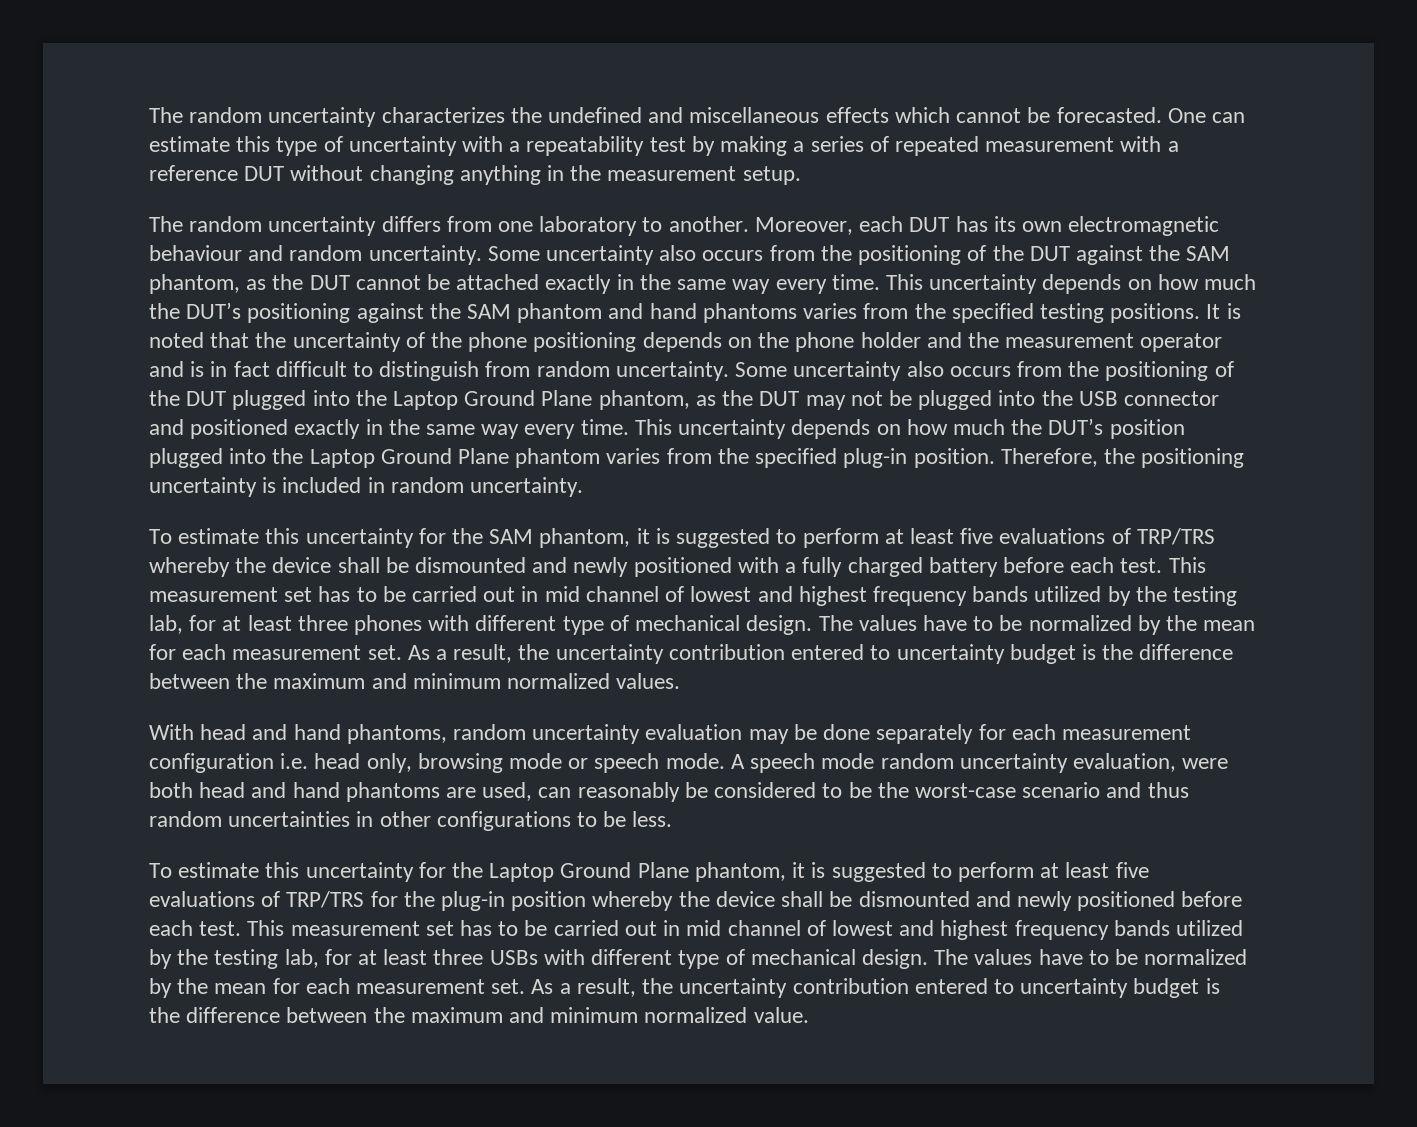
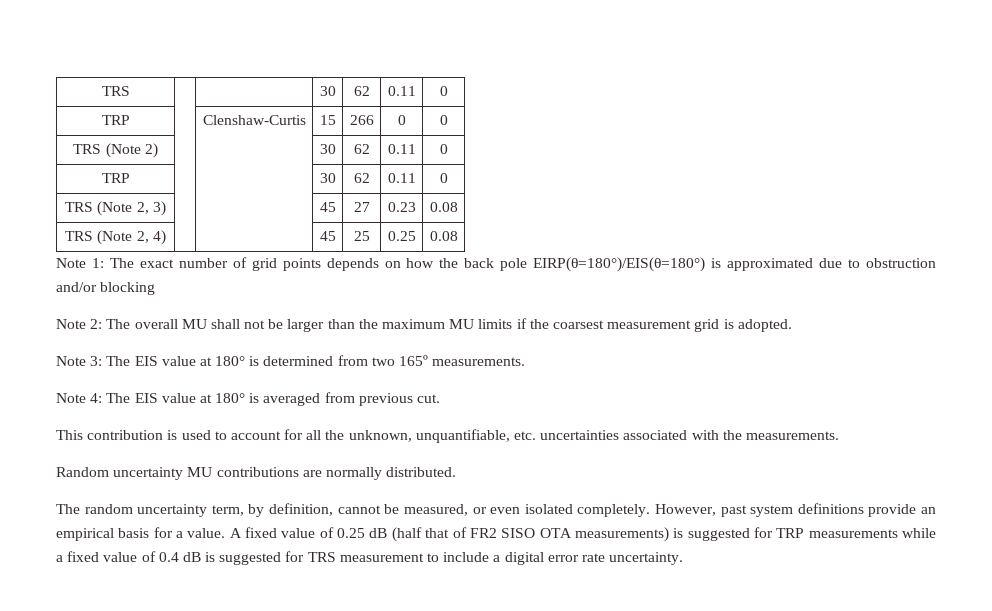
- The random uncertainty characterizes the undefined and miscellaneous effects which cannot be forecasted. One can estimate this type of uncertainty with a repeatability test by making a series of repeated measurement with a reference DUT without changing anything in the measurement setup.
- The random uncertainty differs from one laboratory to another. Moreover, each DUT has its own electromagnetic behaviour and random uncertainty. Some uncertainty also occurs from the positioning of the DUT against the SAM phantom, as the DUT cannot be attached exactly in the same way every time. This uncertainty depends on how much the DUT’s positioning against the SAM phantom and hand phantoms varies from the specified testing positions. It is noted that the uncertainty of the phone positioning depends on the phone holder and the measurement operator and is in fact difficult to distinguish from random uncertainty. Some uncertainty also occurs from the positioning of the DUT plugged into the Laptop Ground Plane phantom, as the DUT may not be plugged into the USB connector and positioned exactly in the same way every time. This uncertainty depends on how much the DUT’s position plugged into the Laptop Ground Plane phantom varies from the specified plug-in position. Therefore, the positioning uncertainty is included in random uncertainty.
- To estimate this uncertainty for the SAM phantom, it is suggested to perform at least five evaluations of TRP/TRS whereby the device shall be dismounted and newly positioned with a fully charged battery before each test. This measurement set has to be carried out in mid channel of lowest and highest frequency bands utilized by the testing lab, for at least three phones with different type of mechanical design. The values have to be normalized by the mean for each measurement set. As a result, the uncertainty contribution entered to uncertainty budget is the difference between the maximum and minimum normalized values.
- With head and hand phantoms, random uncertainty evaluation may be done separately for each measurement configuration i.e. head only, browsing mode or speech mode. A speech mode random uncertainty evaluation, were both head and hand phantoms are used, can reasonably be considered to be the worst-case scenario and thus random uncertainties in other configurations to be less.
- To estimate this uncertainty for the Laptop Ground Plane phantom, it is suggested to perform at least five evaluations of TRP/TRS for the plug-in position whereby the device shall be dismounted and newly positioned before each test. This measurement set has to be carried out in mid channel of lowest and highest frequency bands utilized by the testing lab, for at least three USBs with different type of mechanical design. The values have to be normalized by the mean for each measurement set. As a result, the uncertainty contribution entered to uncertainty budget is the difference between the maximum and minimum normalized value.
+ TRS | | | 30 | 62 | 0.11 | 0
+ TRP | | Clenshaw-Curtis | 15 | 266 | 0 | 0
+ TRS (Note 2) | | | 30 | 62 | 0.11 | 0
+ TRP | | | 30 | 62 | 0.11 | 0
+ TRS (Note 2, 3) | | | 45 | 27 | 0.23 | 0.08
+ TRS (Note 2, 4) | | | 45 | 25 | 0.25 | 0.08
+ Note 1: The exact number of grid points depends on how the back pole EIRP(θ=180°)/EIS(θ=180°) is approximated due to obstruction and/or blocking
+ Note 2: The overall MU shall not be larger than the maximum MU limits if the coarsest measurement grid is adopted.
+ Note 3: The EIS value at 180° is determined from two 165º measurements.
+ Note 4: The EIS value at 180° is averaged from previous cut.
+ This contribution is used to account for all the unknown, unquantifiable, etc. uncertainties associated with the measurements.
+ Random uncertainty MU contributions are normally distributed.
+ The random uncertainty term, by definition, cannot be measured, or even isolated completely. However, past system definitions provide an empirical basis for a value. A fixed value of 0.25 dB (half that of FR2 SISO OTA measurements) is suggested for TRP measurements while a fixed value of 0.4 dB is suggested for TRS measurement to include a digital error rate uncertainty.

